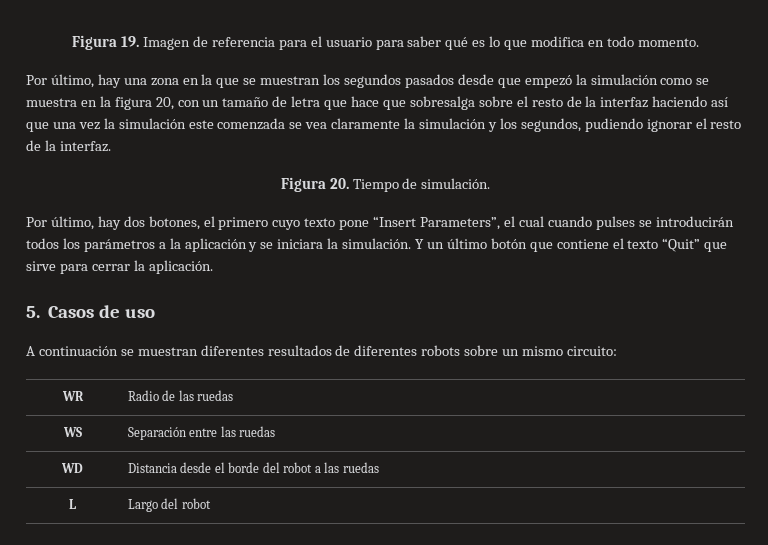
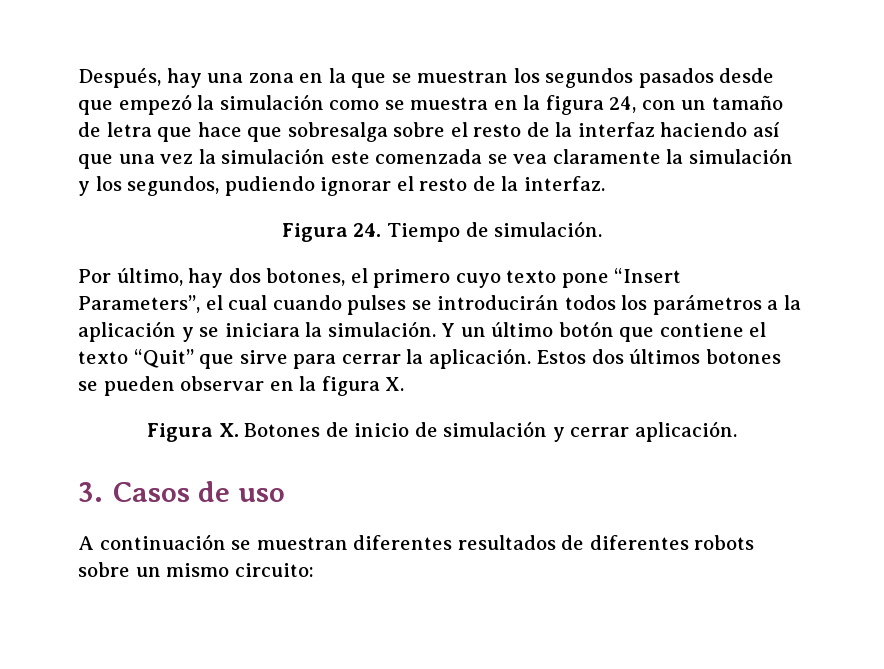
- Figura 19. Imagen de referencia para el usuario para saber qué es lo que modifica en todo momento.
- Por último, hay una zona en la que se muestran los segundos pasados desde que empezó la simulación como se muestra en la figura 20, con un tamaño de letra que hace que sobresalga sobre el resto de la interfaz haciendo así que una vez la simulación este comenzada se vea claramente la simulación y los segundos, pudiendo ignorar el resto de la interfaz.
+ Después, hay una zona en la que se muestran los segundos pasados desde que empezó la simulación como se muestra en la figura 24, con un tamaño de letra que hace que sobresalga sobre el resto de la interfaz haciendo así que una vez la simulación este comenzada se vea claramente la simulación y los segundos, pudiendo ignorar el resto de la interfaz.
- Figura 20. Tiempo de simulación.
+ Figura 24. Tiempo de simulación.
- Y un último botón que contiene el texto “Quit” que sirve para cerrar la aplicación.
- 5. Casos de uso
+ Y un último botón que contiene el texto “Quit” que sirve para cerrar la aplicación. Estos dos últimos botones se pueden observar en la figura X.
+ Figura X. Botones de inicio de simulación y cerrar aplicación.
+ 3. Casos de uso
- WR | Radio de las ruedas
- WS | Separación entre las ruedas
- WD | Distancia desde el borde del robot a las ruedas
- L | Largo del robot

